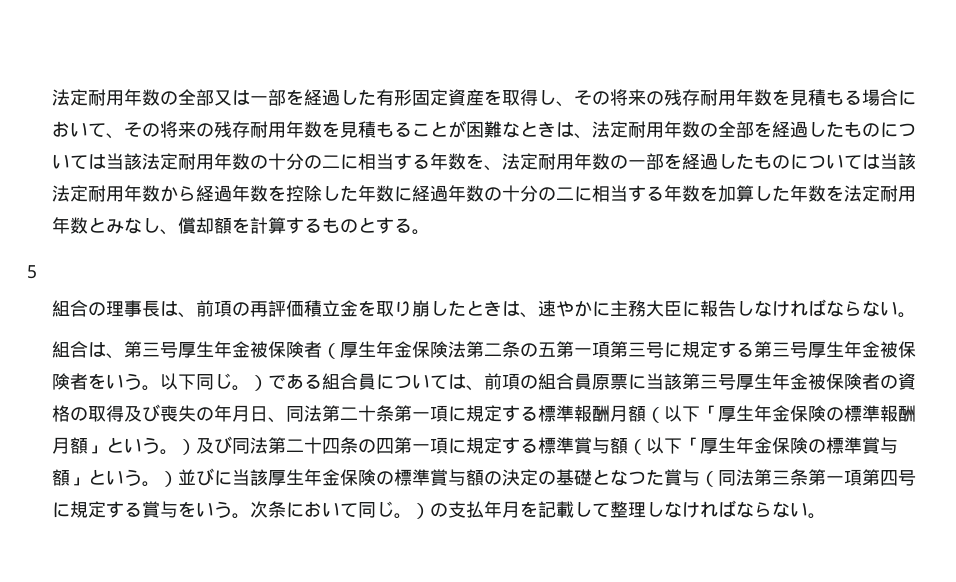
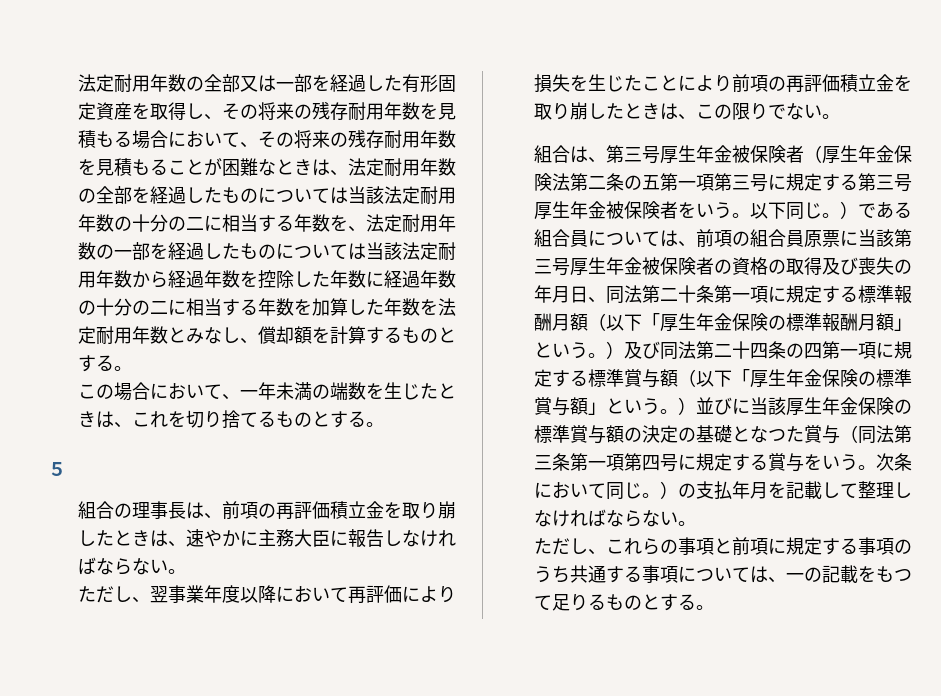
+ この場合において、一年未満の端数を生じたときは、これを切り捨てるものとする。
+ ただし、翌事業年度以降において再評価により損失を生じたことにより前項の再評価積立金を取り崩したときは、この限りでない。
+ ただし、これらの事項と前項に規定する事項のうち共通する事項については、一の記載をもつて足りるものとする。

